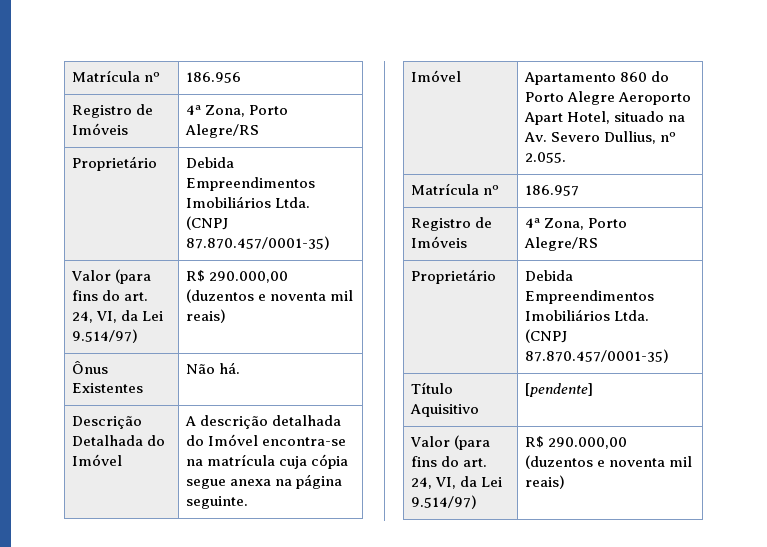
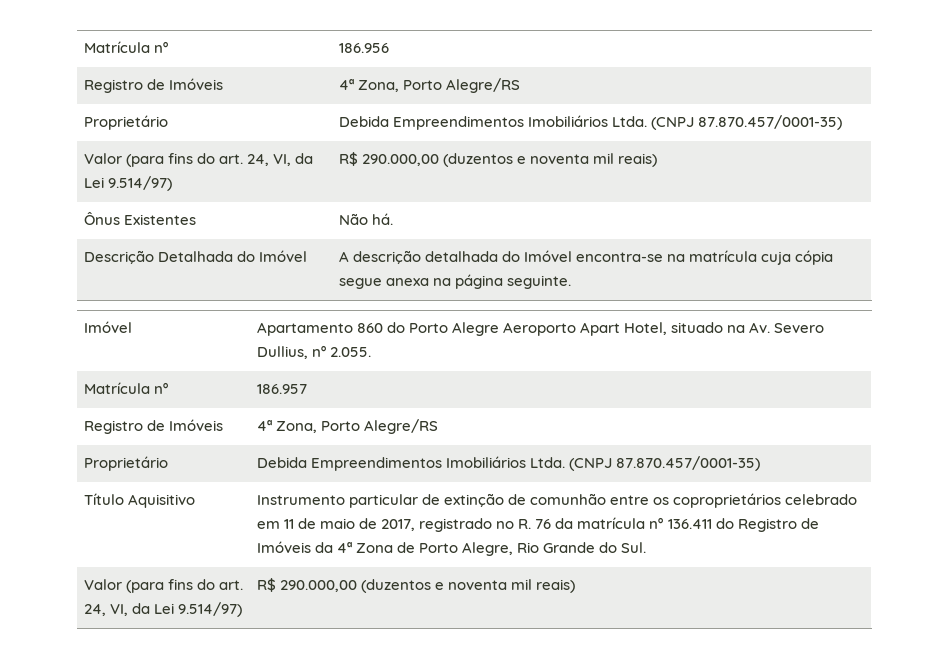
- Título Aquisitivo | [pendente]
+ Título Aquisitivo | Instrumento particular de extinção de comunhão entre os coproprietários celebrado em 11 de maio de 2017, registrado no R. 76 da matrícula nº 136.411 do Registro de Imóveis da 4ª Zona de Porto Alegre, Rio Grande do Sul.

